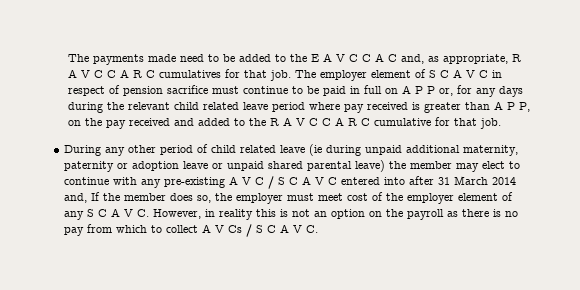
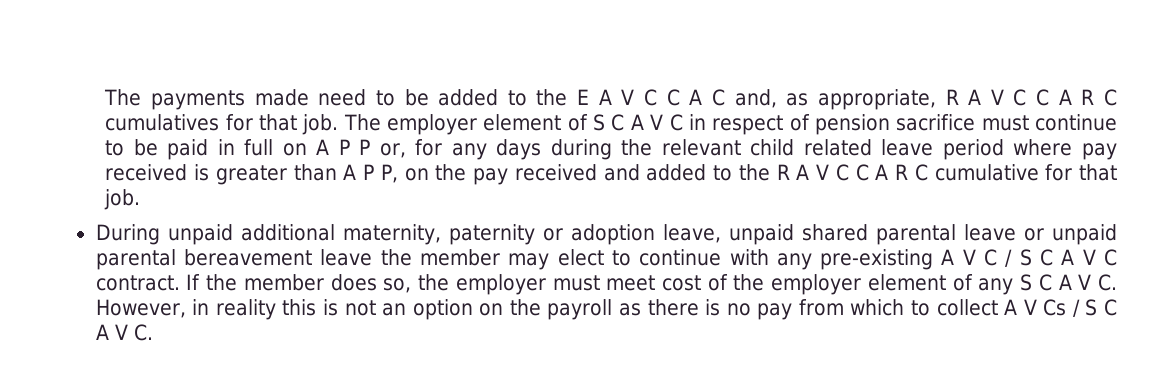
- During any other period of child related leave (ie during unpaid additional maternity, paternity or adoption leave or unpaid shared parental leave) the member may elect to continue with any pre-existing A V C / S C A V C entered into after 31 March 2014 and, If the member does so, the employer must meet cost of the employer element of any S C A V C. However, in reality this is not an option on the payroll as there is no pay from which to collect A V Cs / S C A V C.
+ During unpaid additional maternity, paternity or adoption leave, unpaid shared parental leave or unpaid parental bereavement leave the member may elect to continue with any pre-existing A V C / S C A V C contract. If the member does so, the employer must meet cost of the employer element of any S C A V C. However, in reality this is not an option on the payroll as there is no pay from which to collect A V Cs / S C A V C.

